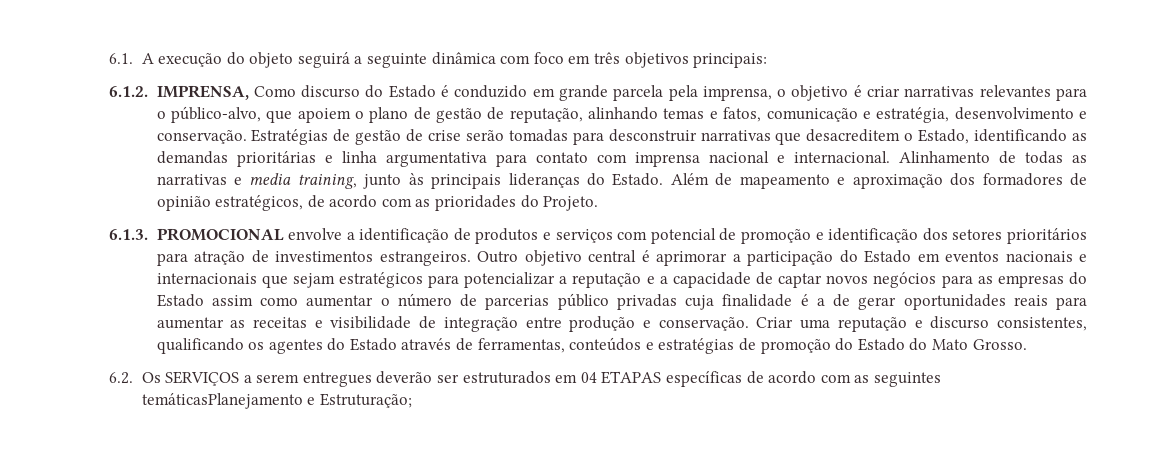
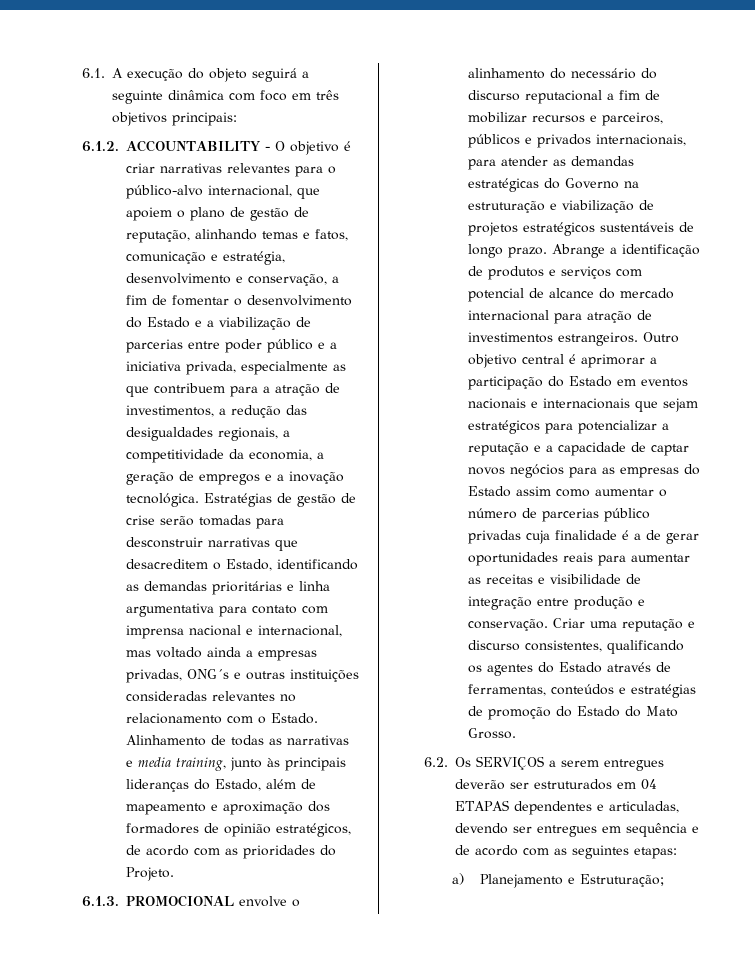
- 6.1.2. IMPRENSA, Como discurso do Estado é conduzido em grande parcela pela imprensa, o objetivo é criar narrativas relevantes para o público-alvo, que apoiem o plano de gestão de reputação, alinhando temas e fatos, comunicação e estratégia, desenvolvimento e conservação.
+ 6.1.2. ACCOUNTABILITY - O objetivo é criar narrativas relevantes para o público-alvo internacional, que apoiem o plano de gestão de reputação, alinhando temas e fatos, comunicação e estratégia, desenvolvimento e conservação, a fim de fomentar o desenvolvimento do Estado e a viabilização de parcerias entre poder público e a iniciativa privada, especialmente as que contribuem para a atração de investimentos, a redução das desigualdades regionais, a competitividade da economia, a geração de empregos e a inovação tecnológica.
- Estratégias de gestão de crise serão tomadas para desconstruir narrativas que desacreditem o Estado, identificando as demandas prioritárias e linha argumentativa para contato com imprensa nacional e internacional.
+ Estratégias de gestão de crise serão tomadas para desconstruir narrativas que desacreditem o Estado, identificando as demandas prioritárias e linha argumentativa para contato com imprensa nacional e internacional, mas voltado ainda a empresas privadas, ONG´s e outras instituições consideradas relevantes no relacionamento com o Estado.
- Alinhamento de todas as narrativas e media training, junto às principais lideranças do Estado. Além de mapeamento e aproximação dos formadores de opinião estratégicos, de acordo com as prioridades do Projeto.
+ Alinhamento de todas as narrativas e media training, junto às principais lideranças do Estado, além de mapeamento e aproximação dos formadores de opinião estratégicos, de acordo com as prioridades do Projeto.
- 6.1.3. PROMOCIONAL envolve a identificação de produtos e serviços com potencial de promoção e identificação dos setores prioritários para atração de investimentos estrangeiros.
+ 6.1.3. PROMOCIONAL envolve o alinhamento do necessário do discurso reputacional a fim de mobilizar recursos e parceiros, públicos e privados internacionais, para atender as demandas estratégicas do Governo na estruturação e viabilização de projetos estratégicos sustentáveis de longo prazo. Abrange a identificação de produtos e serviços com potencial de alcance do mercado internacional para atração de investimentos estrangeiros.
- 6.2. Os SERVIÇOS a serem entregues deverão ser estruturados em 04 ETAPAS específicas de acordo com as seguintes temáticasPlanejamento e Estruturação;
+ 6.2. Os SERVIÇOS a serem entregues deverão ser estruturados em 04 ETAPAS dependentes e articuladas, devendo ser entregues em sequência e de acordo com as seguintes etapas:
+ a) Planejamento e Estruturação;

